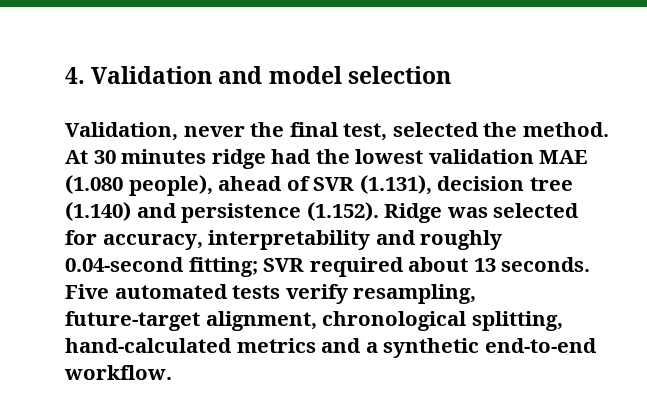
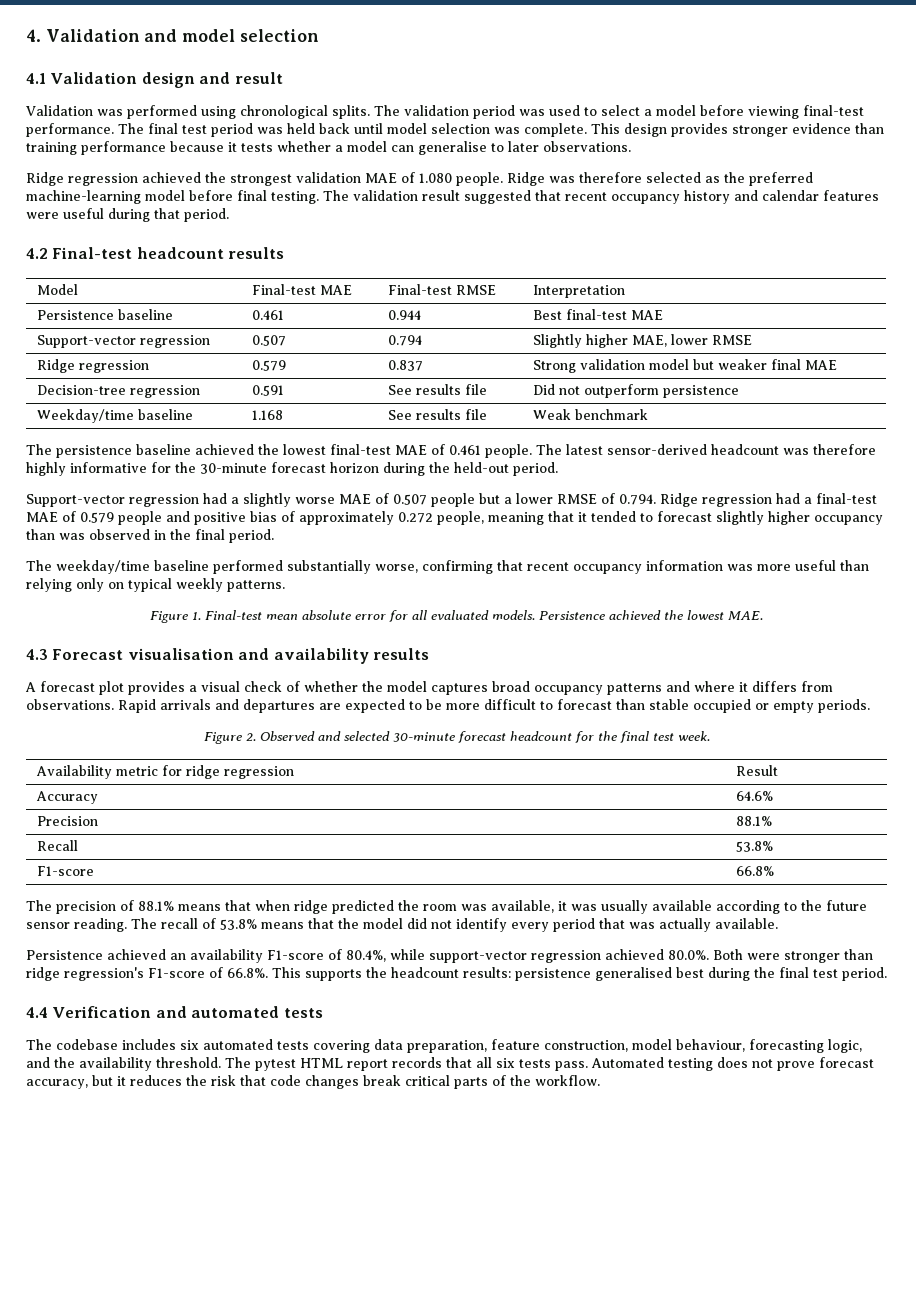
- Validation, never the final test, selected the method. At 30 minutes ridge had the lowest validation MAE (1.080 people), ahead of SVR (1.131), decision tree (1.140) and persistence (1.152). Ridge was selected for accuracy, interpretability and roughly 0.04-second fitting; SVR required about 13 seconds. Five automated tests verify resampling, future-target alignment, chronological splitting, hand-calculated metrics and a synthetic end-to-end workflow.
+ 4.1 Validation design and result
+ Validation was performed using chronological splits. The validation period was used to select a model before viewing final-test performance. The final test period was held back until model selection was complete. This design provides stronger evidence than training performance because it tests whether a model can generalise to later observations.
+ Ridge regression achieved the strongest validation MAE of 1.080 people. Ridge was therefore selected as the preferred machine-learning model before final testing. The validation result suggested that recent occupancy history and calendar features were useful during that period.
+ 4.2 Final-test headcount results
+ Model | Final-test MAE | Final-test RMSE | Interpretation
+ Persistence baseline | 0.461 | 0.944 | Best final-test MAE
+ Support-vector regression | 0.507 | 0.794 | Slightly higher MAE, lower RMSE
+ Ridge regression | 0.579 | 0.837 | Strong validation model but weaker final MAE
+ Decision-tree regression | 0.591 | See results file | Did not outperform persistence
+ Weekday/time baseline | 1.168 | See results file | Weak benchmark
+ The persistence baseline achieved the lowest final-test MAE of 0.461 people. The latest sensor-derived headcount was therefore highly informative for the 30-minute forecast horizon during the held-out period.
+ Support-vector regression had a slightly worse MAE of 0.507 people but a lower RMSE of 0.794. Ridge regression had a final-test MAE of 0.579 people and positive bias of approximately 0.272 people, meaning that it tended to forecast slightly higher occupancy than was observed in the final period.
+ The weekday/time baseline performed substantially worse, confirming that recent occupancy information was more useful than relying only on typical weekly patterns.
+ Figure 1. Final-test mean absolute error for all evaluated models. Persistence achieved the lowest MAE.
+ 4.3 Forecast visualisation and availability results
+ A forecast plot provides a visual check of whether the model captures broad occupancy patterns and where it differs from observations. Rapid arrivals and departures are expected to be more difficult to forecast than stable occupied or empty periods.
+ Figure 2. Observed and selected 30-minute forecast headcount for the final test week.
+ Availability metric for ridge regression | Result
+ Accuracy | 64.6%
+ Precision | 88.1%
+ Recall | 53.8%
+ F1-score | 66.8%
+ The precision of 88.1% means that when ridge predicted the room was available, it was usually available according to the future sensor reading. The recall of 53.8% means that the model did not identify every period that was actually available.
+ Persistence achieved an availability F1-score of 80.4%, while support-vector regression achieved 80.0%. Both were stronger than ridge regression's F1-score of 66.8%. This supports the headcount results: persistence generalised best during the final test period.
+ 4.4 Verification and automated tests
+ The codebase includes six automated tests covering data preparation, feature construction, model behaviour, forecasting logic, and the availability threshold. The pytest HTML report records that all six tests pass. Automated testing does not prove forecast accuracy, but it reduces the risk that code changes break critical parts of the workflow.

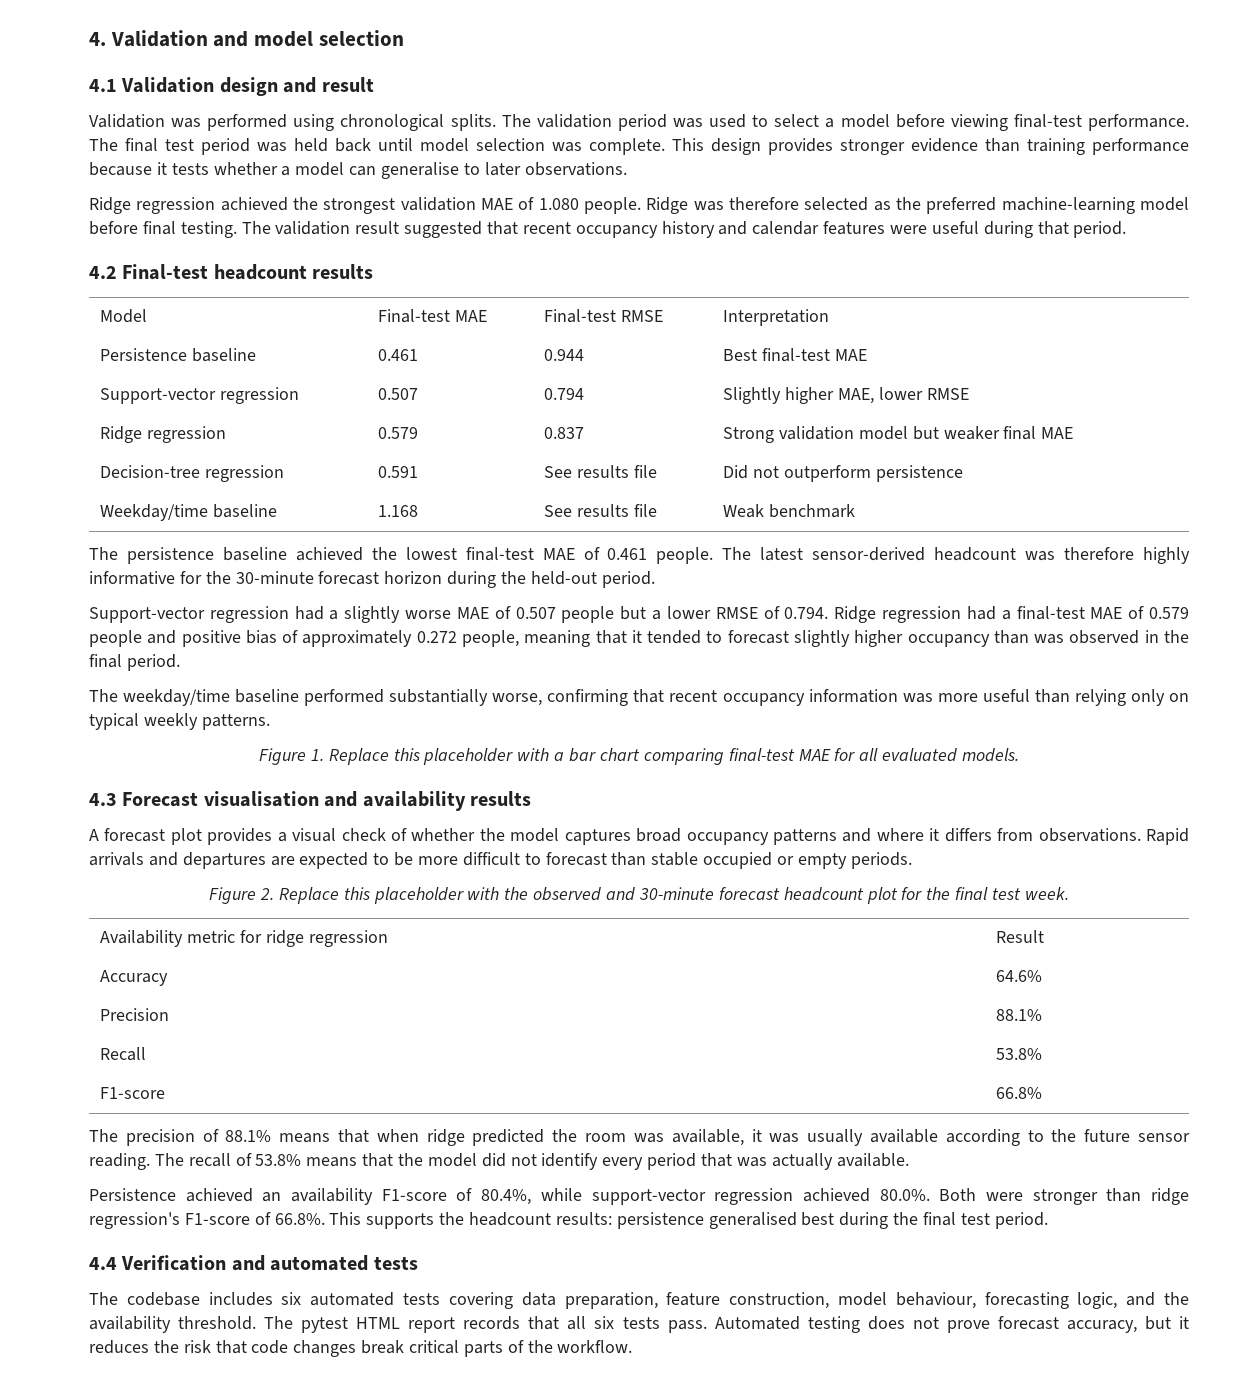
- Figure 1. Final-test mean absolute error for all evaluated models. Persistence achieved the lowest MAE.
+ Figure 1. Replace this placeholder with a bar chart comparing final-test MAE for all evaluated models.
- Figure 2. Observed and selected 30-minute forecast headcount for the final test week.
+ Figure 2. Replace this placeholder with the observed and 30-minute forecast headcount plot for the final test week.

